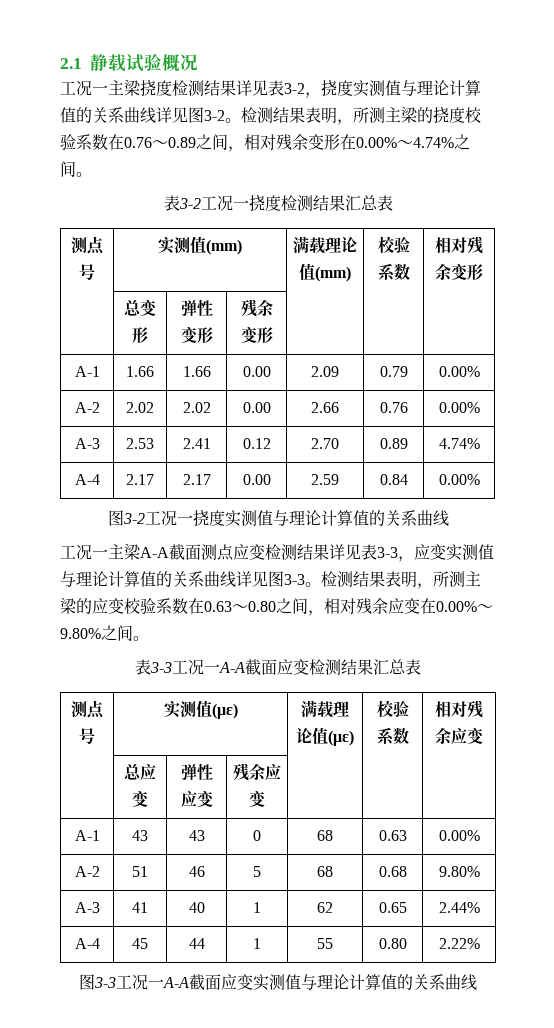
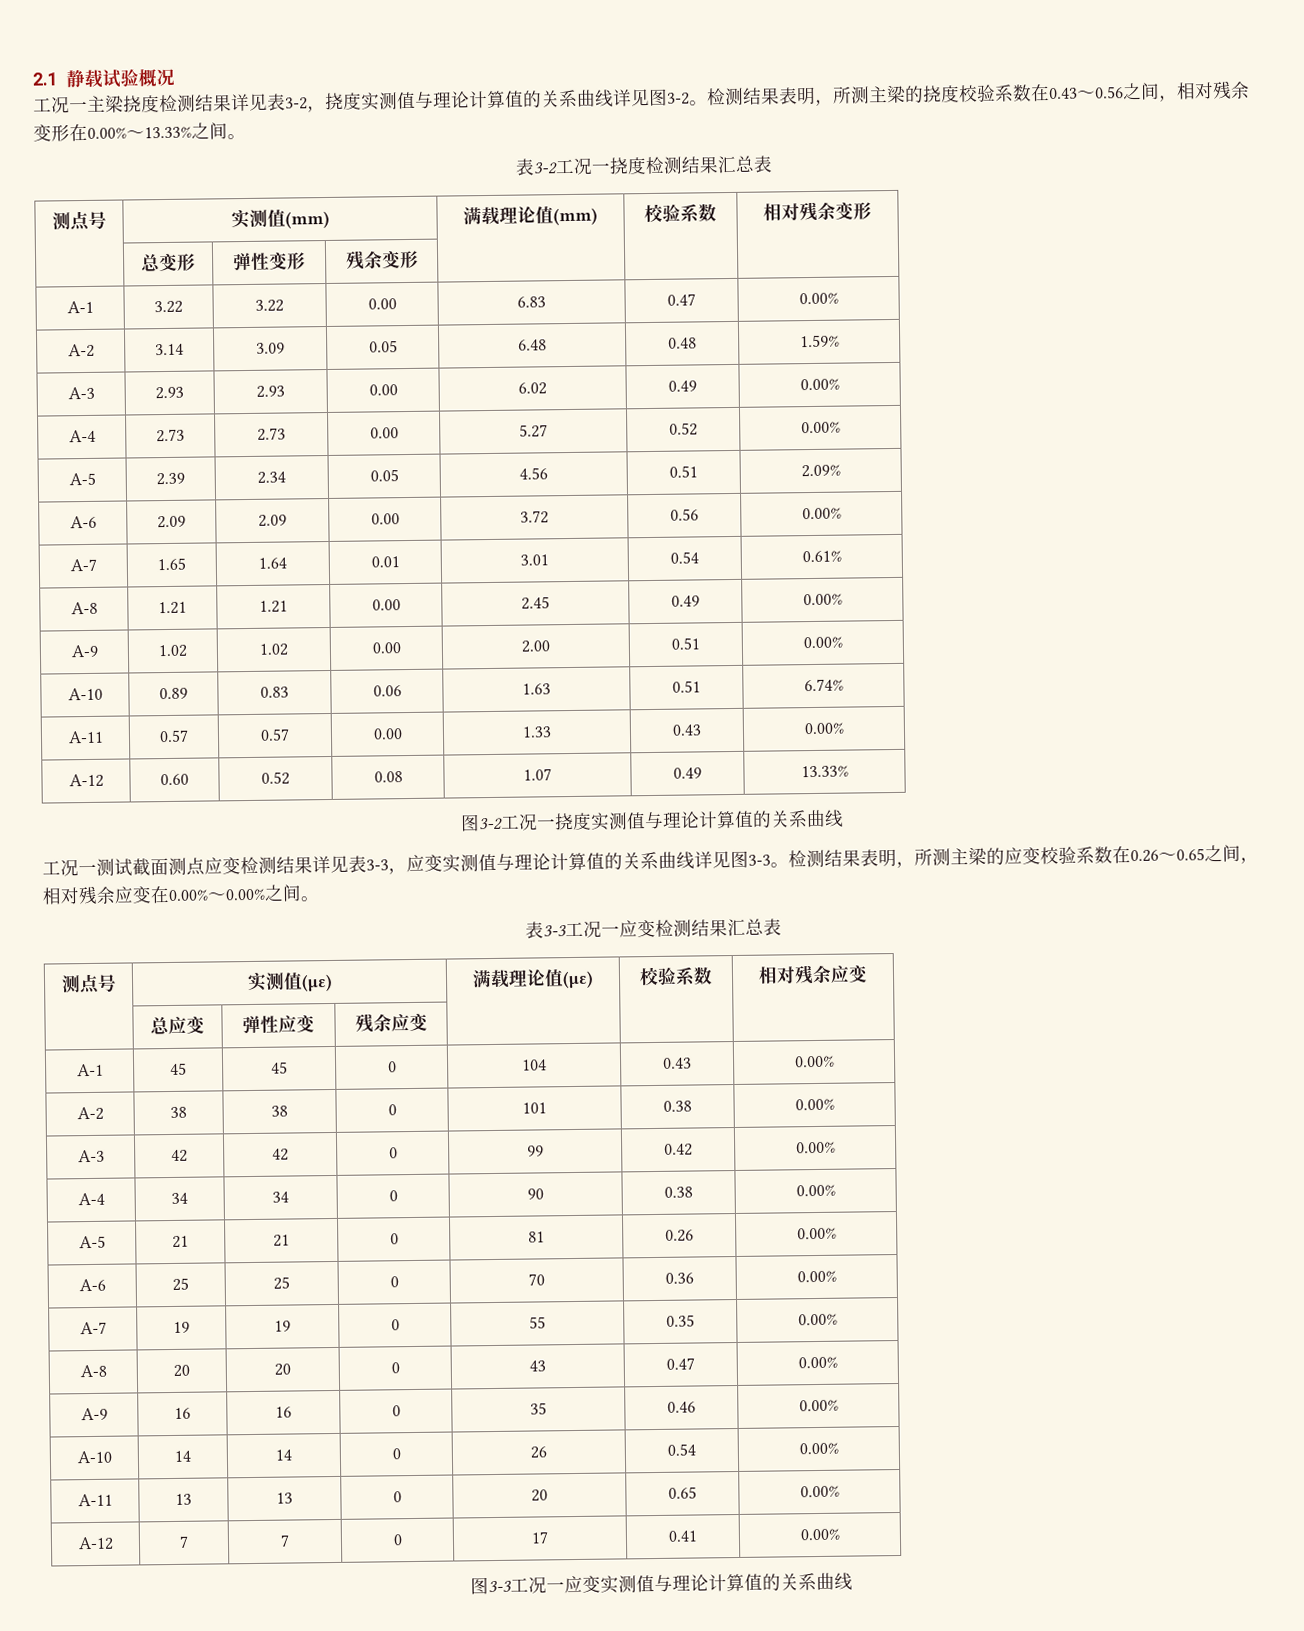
- 检测结果表明，所测主梁的挠度校验系数在0.76～0.89之间，相对残余变形在0.00%～4.74%之间。
+ 检测结果表明，所测主梁的挠度校验系数在0.43～0.56之间，相对残余变形在0.00%～13.33%之间。
- A-1 | 1.66 | 1.66 | 0.00 | 2.09 | 0.79 | 0.00%
- A-2 | 2.02 | 2.02 | 0.00 | 2.66 | 0.76 | 0.00%
- A-3 | 2.53 | 2.41 | 0.12 | 2.70 | 0.89 | 4.74%
- A-4 | 2.17 | 2.17 | 0.00 | 2.59 | 0.84 | 0.00%
+ A-1 | 3.22 | 3.22 | 0.00 | 6.83 | 0.47 | 0.00%
+ A-2 | 3.14 | 3.09 | 0.05 | 6.48 | 0.48 | 1.59%
+ A-3 | 2.93 | 2.93 | 0.00 | 6.02 | 0.49 | 0.00%
+ A-4 | 2.73 | 2.73 | 0.00 | 5.27 | 0.52 | 0.00%
+ A-5 | 2.39 | 2.34 | 0.05 | 4.56 | 0.51 | 2.09%
+ A-6 | 2.09 | 2.09 | 0.00 | 3.72 | 0.56 | 0.00%
+ A-7 | 1.65 | 1.64 | 0.01 | 3.01 | 0.54 | 0.61%
+ A-8 | 1.21 | 1.21 | 0.00 | 2.45 | 0.49 | 0.00%
+ A-9 | 1.02 | 1.02 | 0.00 | 2.00 | 0.51 | 0.00%
+ A-10 | 0.89 | 0.83 | 0.06 | 1.63 | 0.51 | 6.74%
+ A-11 | 0.57 | 0.57 | 0.00 | 1.33 | 0.43 | 0.00%
+ A-12 | 0.60 | 0.52 | 0.08 | 1.07 | 0.49 | 13.33%
- 工况一主梁A-A截面测点应变检测结果详见表3-3，应变实测值与理论计算值的关系曲线详见图3-3。
+ 工况一测试截面测点应变检测结果详见表3-3，应变实测值与理论计算值的关系曲线详见图3-3。
- 检测结果表明，所测主梁的应变校验系数在0.63～0.80之间，相对残余应变在0.00%～9.80%之间。
+ 检测结果表明，所测主梁的应变校验系数在0.26～0.65之间，相对残余应变在0.00%～0.00%之间。
- 表3-3工况一A-A截面应变检测结果汇总表
+ 表3-3工况一应变检测结果汇总表
- A-1 | 43 | 43 | 0 | 68 | 0.63 | 0.00%
- A-2 | 51 | 46 | 5 | 68 | 0.68 | 9.80%
- A-3 | 41 | 40 | 1 | 62 | 0.65 | 2.44%
- A-4 | 45 | 44 | 1 | 55 | 0.80 | 2.22%
+ A-1 | 45 | 45 | 0 | 104 | 0.43 | 0.00%
+ A-2 | 38 | 38 | 0 | 101 | 0.38 | 0.00%
+ A-3 | 42 | 42 | 0 | 99 | 0.42 | 0.00%
+ A-4 | 34 | 34 | 0 | 90 | 0.38 | 0.00%
+ A-5 | 21 | 21 | 0 | 81 | 0.26 | 0.00%
+ A-6 | 25 | 25 | 0 | 70 | 0.36 | 0.00%
+ A-7 | 19 | 19 | 0 | 55 | 0.35 | 0.00%
+ A-8 | 20 | 20 | 0 | 43 | 0.47 | 0.00%
+ A-9 | 16 | 16 | 0 | 35 | 0.46 | 0.00%
+ A-10 | 14 | 14 | 0 | 26 | 0.54 | 0.00%
+ A-11 | 13 | 13 | 0 | 20 | 0.65 | 0.00%
+ A-12 | 7 | 7 | 0 | 17 | 0.41 | 0.00%
- 图3-3工况一A-A截面应变实测值与理论计算值的关系曲线
+ 图3-3工况一应变实测值与理论计算值的关系曲线

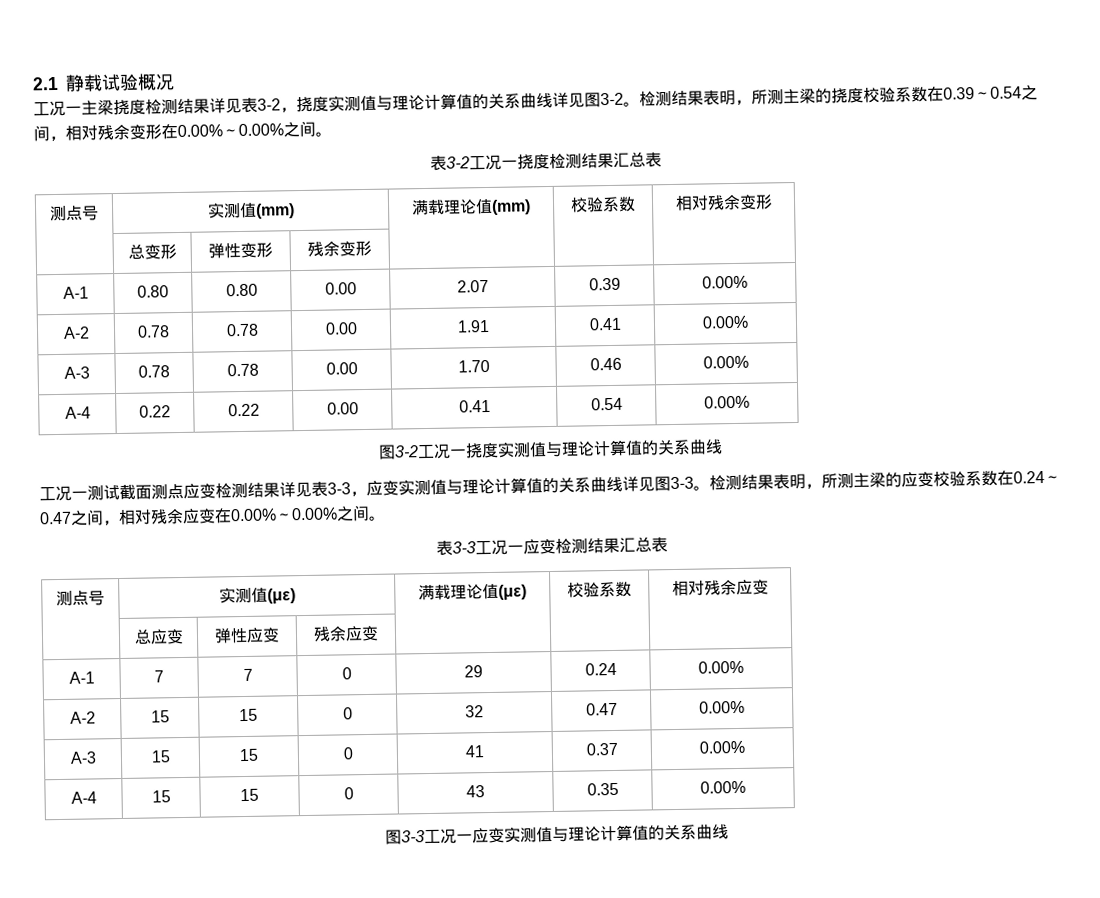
- 检测结果表明，所测主梁的挠度校验系数在0.43～0.56之间，相对残余变形在0.00%～13.33%之间。
+ 检测结果表明，所测主梁的挠度校验系数在0.39～0.54之间，相对残余变形在0.00%～0.00%之间。
- A-1 | 3.22 | 3.22 | 0.00 | 6.83 | 0.47 | 0.00%
- A-2 | 3.14 | 3.09 | 0.05 | 6.48 | 0.48 | 1.59%
- A-3 | 2.93 | 2.93 | 0.00 | 6.02 | 0.49 | 0.00%
- A-4 | 2.73 | 2.73 | 0.00 | 5.27 | 0.52 | 0.00%
- A-5 | 2.39 | 2.34 | 0.05 | 4.56 | 0.51 | 2.09%
- A-6 | 2.09 | 2.09 | 0.00 | 3.72 | 0.56 | 0.00%
- A-7 | 1.65 | 1.64 | 0.01 | 3.01 | 0.54 | 0.61%
- A-8 | 1.21 | 1.21 | 0.00 | 2.45 | 0.49 | 0.00%
- A-9 | 1.02 | 1.02 | 0.00 | 2.00 | 0.51 | 0.00%
- A-10 | 0.89 | 0.83 | 0.06 | 1.63 | 0.51 | 6.74%
- A-11 | 0.57 | 0.57 | 0.00 | 1.33 | 0.43 | 0.00%
- A-12 | 0.60 | 0.52 | 0.08 | 1.07 | 0.49 | 13.33%
+ A-1 | 0.80 | 0.80 | 0.00 | 2.07 | 0.39 | 0.00%
+ A-2 | 0.78 | 0.78 | 0.00 | 1.91 | 0.41 | 0.00%
+ A-3 | 0.78 | 0.78 | 0.00 | 1.70 | 0.46 | 0.00%
+ A-4 | 0.22 | 0.22 | 0.00 | 0.41 | 0.54 | 0.00%
- 检测结果表明，所测主梁的应变校验系数在0.26～0.65之间，相对残余应变在0.00%～0.00%之间。
+ 检测结果表明，所测主梁的应变校验系数在0.24～0.47之间，相对残余应变在0.00%～0.00%之间。
- A-1 | 45 | 45 | 0 | 104 | 0.43 | 0.00%
- A-2 | 38 | 38 | 0 | 101 | 0.38 | 0.00%
- A-3 | 42 | 42 | 0 | 99 | 0.42 | 0.00%
- A-4 | 34 | 34 | 0 | 90 | 0.38 | 0.00%
- A-5 | 21 | 21 | 0 | 81 | 0.26 | 0.00%
- A-6 | 25 | 25 | 0 | 70 | 0.36 | 0.00%
- A-7 | 19 | 19 | 0 | 55 | 0.35 | 0.00%
- A-8 | 20 | 20 | 0 | 43 | 0.47 | 0.00%
- A-9 | 16 | 16 | 0 | 35 | 0.46 | 0.00%
- A-10 | 14 | 14 | 0 | 26 | 0.54 | 0.00%
- A-11 | 13 | 13 | 0 | 20 | 0.65 | 0.00%
- A-12 | 7 | 7 | 0 | 17 | 0.41 | 0.00%
+ A-1 | 7 | 7 | 0 | 29 | 0.24 | 0.00%
+ A-2 | 15 | 15 | 0 | 32 | 0.47 | 0.00%
+ A-3 | 15 | 15 | 0 | 41 | 0.37 | 0.00%
+ A-4 | 15 | 15 | 0 | 43 | 0.35 | 0.00%

